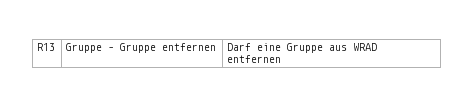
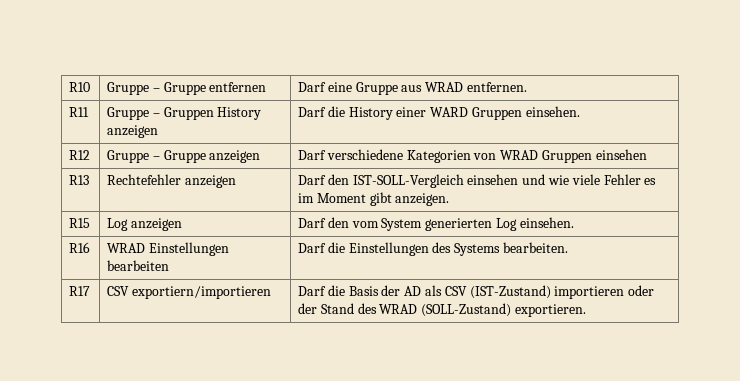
- R13 | Gruppe – Gruppe entfernen | Darf eine Gruppe aus WRAD entfernen
+ R10 | Gruppe – Gruppe entfernen | Darf eine Gruppe aus WRAD entfernen.
+ R11 | Gruppe – Gruppen History anzeigen | Darf die History einer WARD Gruppen einsehen.
+ R12 | Gruppe – Gruppe anzeigen | Darf verschiedene Kategorien von WRAD Gruppen einsehen
+ R13 | Rechtefehler anzeigen | Darf den IST-SOLL-Vergleich einsehen und wie viele Fehler es im Moment gibt anzeigen.
+ R15 | Log anzeigen | Darf den vom System generierten Log einsehen.
+ R16 | WRAD Einstellungen bearbeiten | Darf die Einstellungen des Systems bearbeiten.
+ R17 | CSV exportiern/importieren | Darf die Basis der AD als CSV (IST-Zustand) importieren oder der Stand des WRAD (SOLL-Zustand) exportieren.

